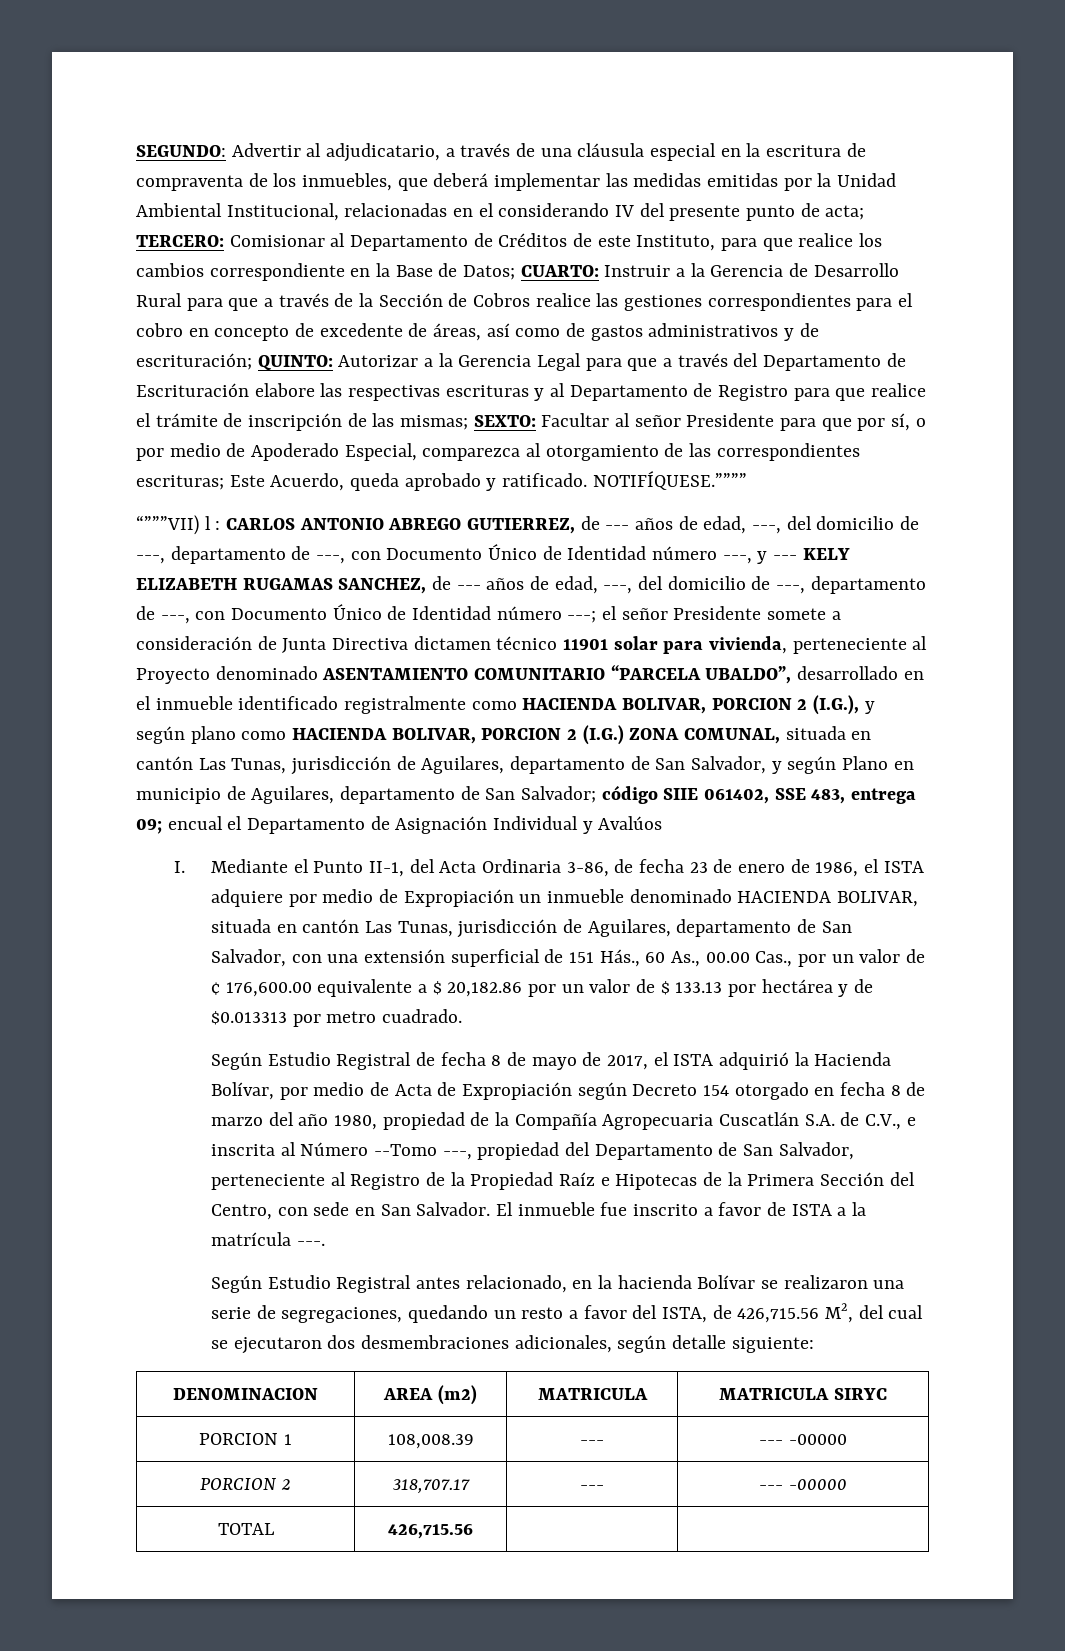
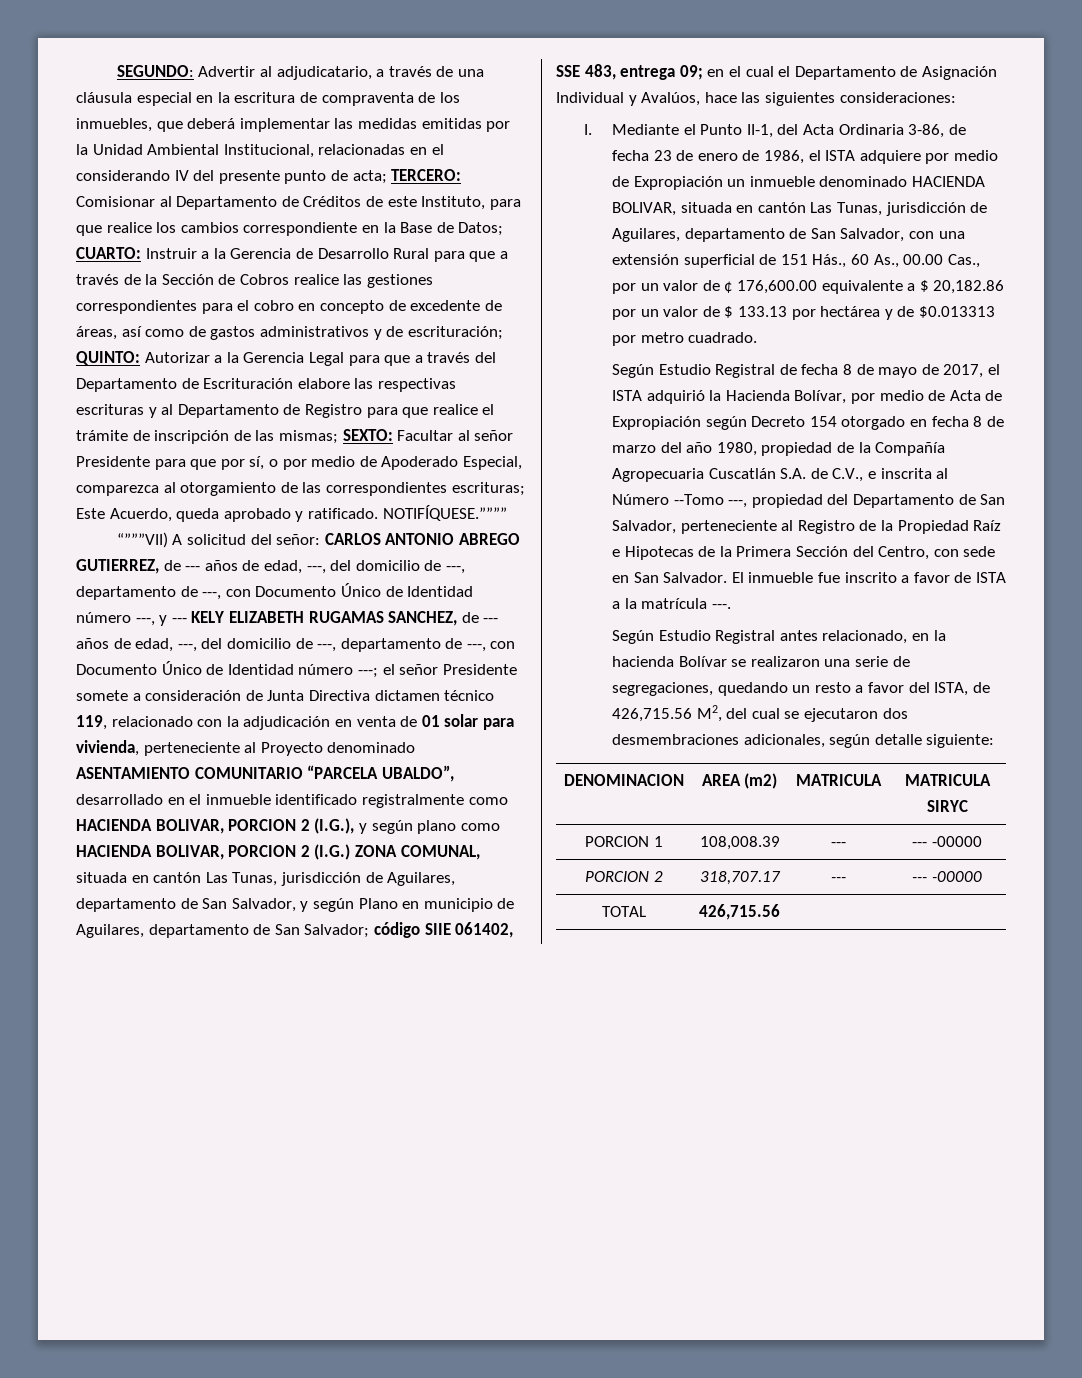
- “”””VII) l :
+ “”””VII) A solicitud del señor:
- el señor Presidente somete a consideración de Junta Directiva dictamen técnico 11901 solar para vivienda, perteneciente al Proyecto denominado ASENTAMIENTO COMUNITARIO “PARCELA UBALDO”, desarrollado en el inmueble identificado registralmente como HACIENDA BOLIVAR, PORCION 2 (I.G.), y según plano como HACIENDA BOLIVAR, PORCION 2 (I.G.) ZONA COMUNAL, situada en cantón Las Tunas, jurisdicción de Aguilares, departamento de San Salvador, y según Plano en municipio de Aguilares, departamento de San Salvador;
+ el señor Presidente somete a consideración de Junta Directiva dictamen técnico 119, relacionado con la adjudicación en venta de 01 solar para vivienda, perteneciente al Proyecto denominado ASENTAMIENTO COMUNITARIO “PARCELA UBALDO”, desarrollado en el inmueble identificado registralmente como HACIENDA BOLIVAR, PORCION 2 (I.G.), y según plano como HACIENDA BOLIVAR, PORCION 2 (I.G.) ZONA COMUNAL, situada en cantón Las Tunas, jurisdicción de Aguilares, departamento de San Salvador, y según Plano en municipio de Aguilares, departamento de San Salvador;
- encual el Departamento de Asignación Individual y Avalúos
+ en el cual el Departamento de Asignación Individual y Avalúos, hace las siguientes consideraciones:

